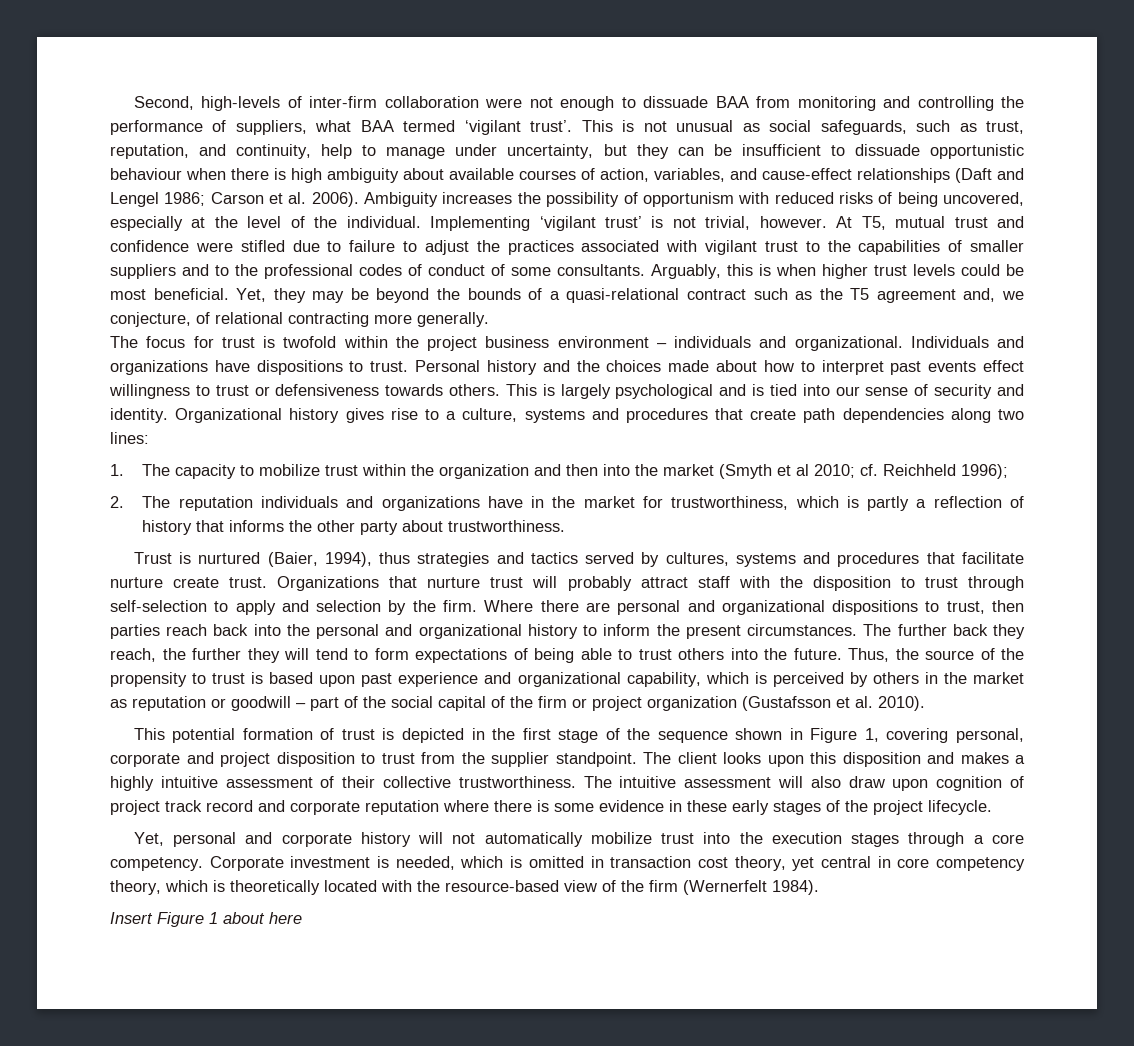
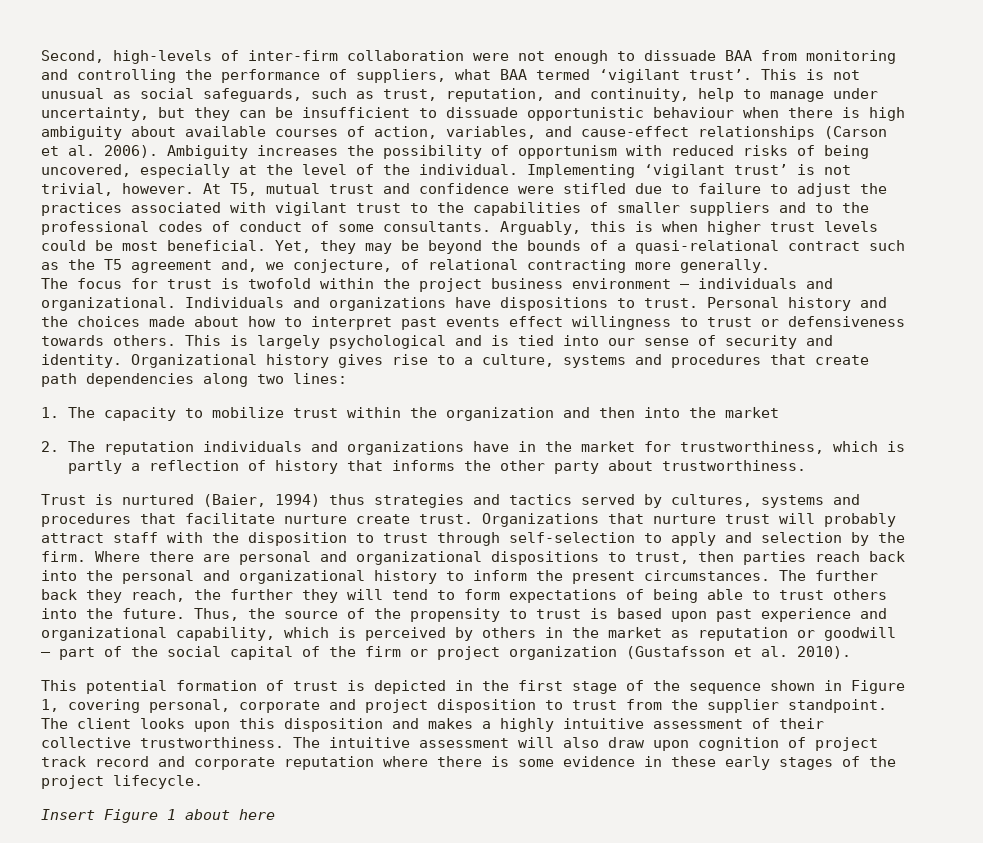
- This is not unusual as social safeguards, such as trust, reputation, and continuity, help to manage under uncertainty, but they can be insufficient to dissuade opportunistic behaviour when there is high ambiguity about available courses of action, variables, and cause-effect relationships (Daft and Lengel 1986; Carson et al. 2006).
+ This is not unusual as social safeguards, such as trust, reputation, and continuity, help to manage under uncertainty, but they can be insufficient to dissuade opportunistic behaviour when there is high ambiguity about available courses of action, variables, and cause-effect relationships (Carson et al. 2006).
- 1. The capacity to mobilize trust within the organization and then into the market (Smyth et al 2010; cf. Reichheld 1996);
+ 1. The capacity to mobilize trust within the organization and then into the market
- Trust is nurtured (Baier, 1994), thus strategies and tactics served by cultures, systems and procedures that facilitate nurture create trust.
+ Trust is nurtured (Baier, 1994) thus strategies and tactics served by cultures, systems and procedures that facilitate nurture create trust.
- Yet, personal and corporate history will not automatically mobilize trust into the execution stages through a core competency. Corporate investment is needed, which is omitted in transaction cost theory, yet central in core competency theory, which is theoretically located with the resource-based view of the firm (Wernerfelt 1984).

